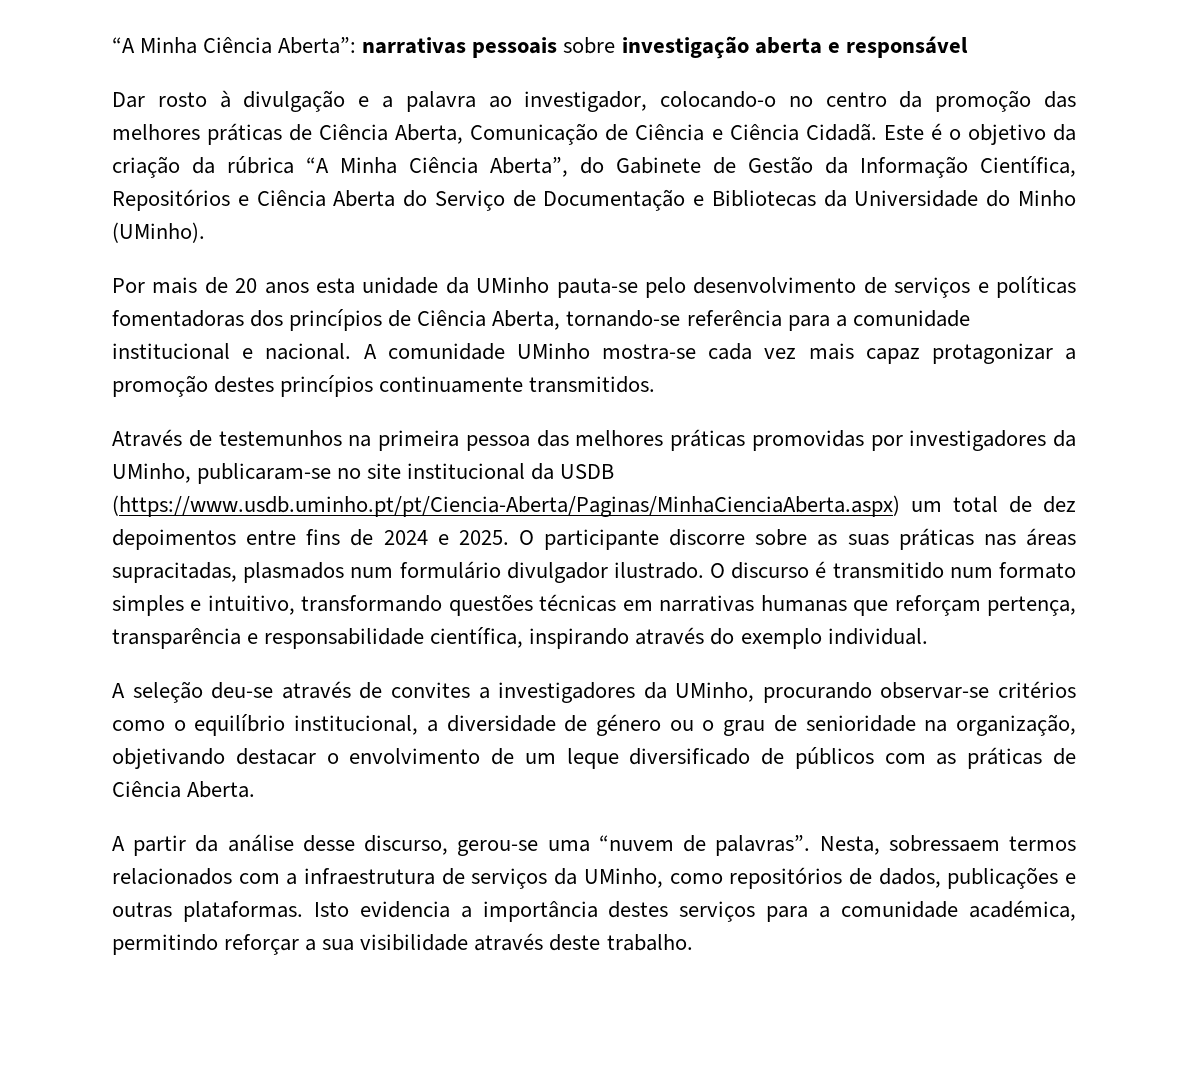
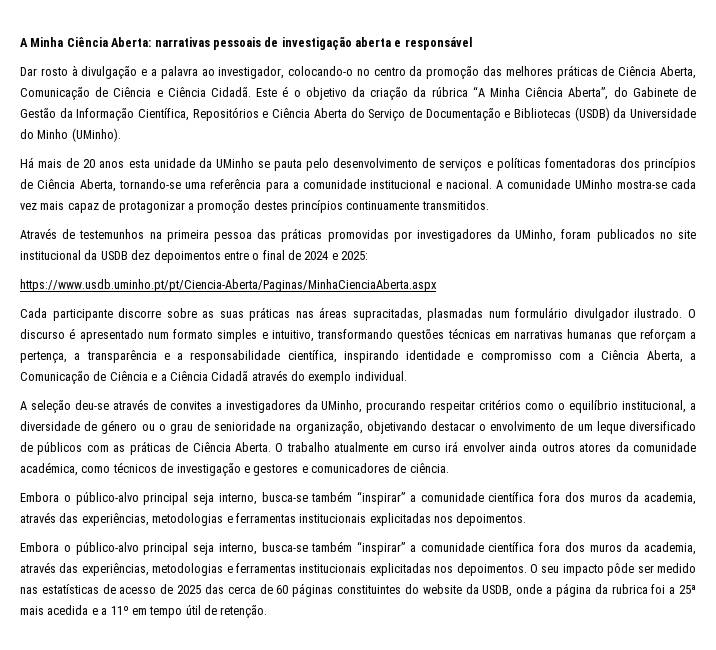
- “A Minha Ciência Aberta”: narrativas pessoais sobre investigação aberta e responsável
+ A Minha Ciência Aberta: narrativas pessoais de investigação aberta e responsável
- Este é o objetivo da criação da rúbrica “A Minha Ciência Aberta”, do Gabinete de Gestão da Informação Científica, Repositórios e Ciência Aberta do Serviço de Documentação e Bibliotecas da Universidade do Minho (UMinho).
+ Este é o objetivo da criação da rúbrica “A Minha Ciência Aberta”, do Gabinete de Gestão da Informação Científica, Repositórios e Ciência Aberta do Serviço de Documentação e Bibliotecas (USDB) da Universidade do Minho (UMinho).
- Por mais de 20 anos esta unidade da UMinho pauta-se pelo desenvolvimento de serviços e políticas fomentadoras dos princípios de Ciência Aberta, tornando-se referência para a comunidade institucional e nacional.
+ Há mais de 20 anos esta unidade da UMinho se pauta pelo desenvolvimento de serviços e políticas fomentadoras dos princípios de Ciência Aberta, tornando-se uma referência para a comunidade institucional e nacional.
- A comunidade UMinho mostra-se cada vez mais capaz protagonizar a promoção destes princípios continuamente transmitidos.
+ A comunidade UMinho mostra-se cada vez mais capaz de protagonizar a promoção destes princípios continuamente transmitidos.
- Através de testemunhos na primeira pessoa das melhores práticas promovidas por investigadores da UMinho, publicaram-se no site institucional da USDB (https://www.usdb.uminho.pt/pt/Ciencia-Aberta/Paginas/MinhaCienciaAberta.aspx) um total de dez depoimentos entre fins de 2024 e 2025. O participante discorre sobre as suas práticas nas áreas supracitadas, plasmados num formulário divulgador ilustrado.
+ Através de testemunhos na primeira pessoa das práticas promovidas por investigadores da UMinho, foram publicados no site institucional da USDB dez depoimentos entre o final de 2024 e 2025:
+ https://www.usdb.uminho.pt/pt/Ciencia-Aberta/Paginas/MinhaCienciaAberta.aspx
+ Cada participante discorre sobre as suas práticas nas áreas supracitadas, plasmadas num formulário divulgador ilustrado.
- O discurso é transmitido num formato simples e intuitivo, transformando questões técnicas em narrativas humanas que reforçam pertença, transparência e responsabilidade científica, inspirando através do exemplo individual.
+ O discurso é apresentado num formato simples e intuitivo, transformando questões técnicas em narrativas humanas que reforçam a pertença, a transparência e a responsabilidade científica, inspirando identidade e compromisso com a Ciência Aberta, a Comunicação de Ciência e a Ciência Cidadã através do exemplo individual.
- A seleção deu-se através de convites a investigadores da UMinho, procurando observar-se critérios como o equilíbrio institucional, a diversidade de género ou o grau de senioridade na organização, objetivando destacar o envolvimento de um leque diversificado de públicos com as práticas de Ciência Aberta.
- A partir da análise desse discurso, gerou-se uma “nuvem de palavras”. Nesta, sobressaem termos relacionados com a infraestrutura de serviços da UMinho, como repositórios de dados, publicações e outras plataformas. Isto evidencia a importância destes serviços para a comunidade académica, permitindo reforçar a sua visibilidade através deste trabalho.
+ A seleção deu-se através de convites a investigadores da UMinho, procurando respeitar critérios como o equilíbrio institucional, a diversidade de género ou o grau de senioridade na organização, objetivando destacar o envolvimento de um leque diversificado de públicos com as práticas de Ciência Aberta. O trabalho atualmente em curso irá envolver ainda outros atores da comunidade académica, como técnicos de investigação e gestores e comunicadores de ciência.
+ Embora o público-alvo principal seja interno, busca-se também “inspirar” a comunidade científica fora dos muros da academia, através das experiências, metodologias e ferramentas institucionais explicitadas nos depoimentos.
+ Embora o público-alvo principal seja interno, busca-se também “inspirar” a comunidade científica fora dos muros da academia, através das experiências, metodologias e ferramentas institucionais explicitadas nos depoimentos. O seu impacto pôde ser medido nas estatísticas de acesso de 2025 das cerca de 60 páginas constituintes do website da USDB, onde a página da rubrica foi a 25ª mais acedida e a 11º em tempo útil de retenção.

